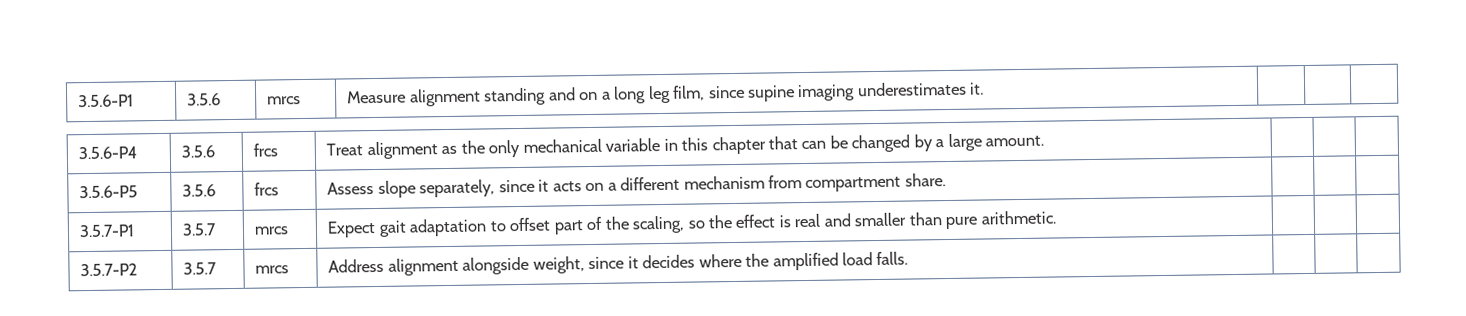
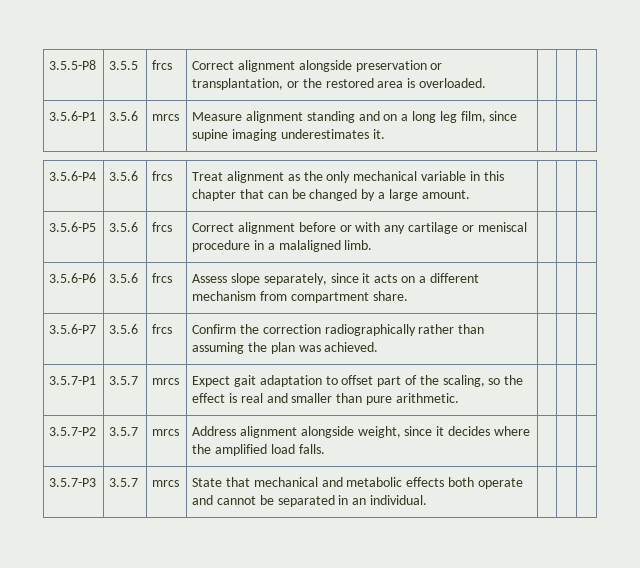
+ 3.5.5-P8 | 3.5.5 | frcs | Correct alignment alongside preservation or transplantation, or the restored area is overloaded. | | |
- 3.5.6-P5 | 3.5.6 | frcs | Assess slope separately, since it acts on a different mechanism from compartment share. | | |
+ 3.5.6-P5 | 3.5.6 | frcs | Correct alignment before or with any cartilage or meniscal procedure in a malaligned limb. | | |
+ 3.5.6-P6 | 3.5.6 | frcs | Assess slope separately, since it acts on a different mechanism from compartment share. | | |
+ 3.5.6-P7 | 3.5.6 | frcs | Confirm the correction radiographically rather than assuming the plan was achieved. | | |
+ 3.5.7-P3 | 3.5.7 | mrcs | State that mechanical and metabolic effects both operate and cannot be separated in an individual. | | |

